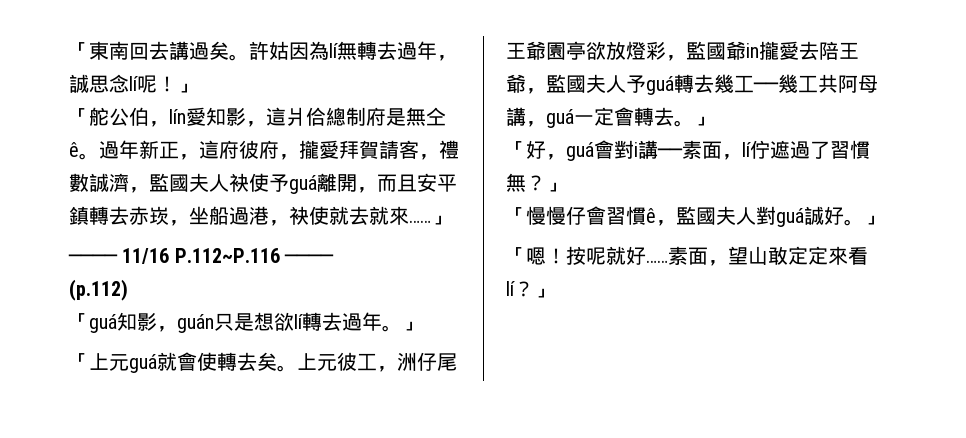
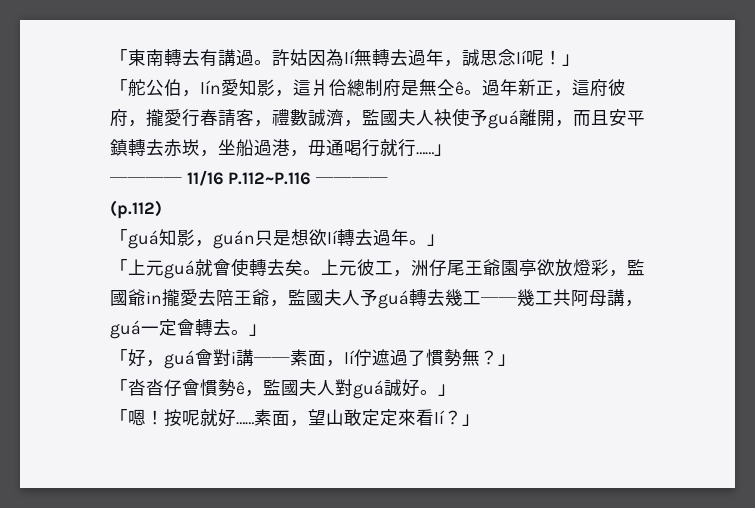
- 「東南回去講過矣。
+ 「東南轉去有講過。
- 過年新正，這府彼府，攏愛拜賀請客，禮數誠濟，監國夫人袂使予guá離開，而且安平鎮轉去赤崁，坐船過港，袂使就去就來……」
+ 過年新正，這府彼府，攏愛行春請客，禮數誠濟，監國夫人袂使予guá離開，而且安平鎮轉去赤崁，坐船過港，毋通喝行就行……」
- 「好，guá會對i講──素面，lí佇遮過了習慣無？」
+ 「好，guá會對i講──素面，lí佇遮過了慣勢無？」
- 「慢慢仔會習慣ê，監國夫人對guá誠好。」
+ 「沓沓仔會慣勢ê，監國夫人對guá誠好。」

